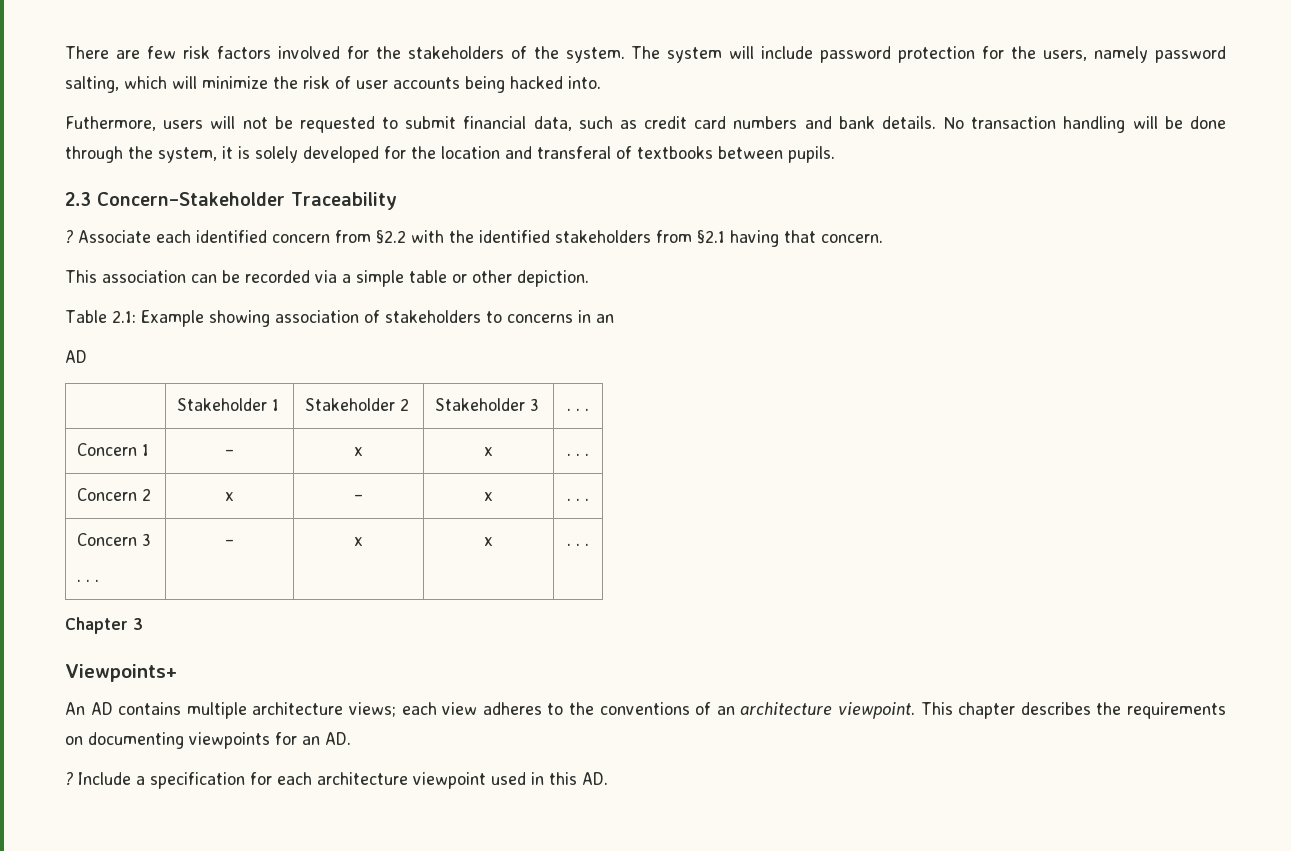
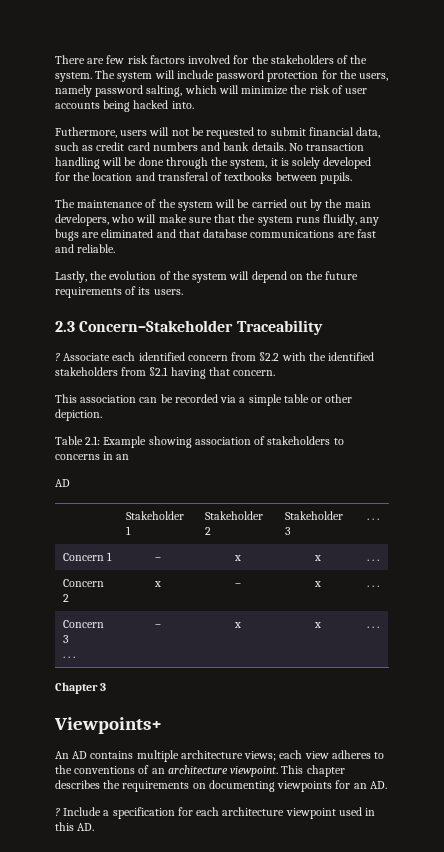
+ The maintenance of the system will be carried out by the main developers, who will make sure that the system runs fluidly, any bugs are eliminated and that database communications are fast and reliable.
+ Lastly, the evolution of the system will depend on the future requirements of its users.

